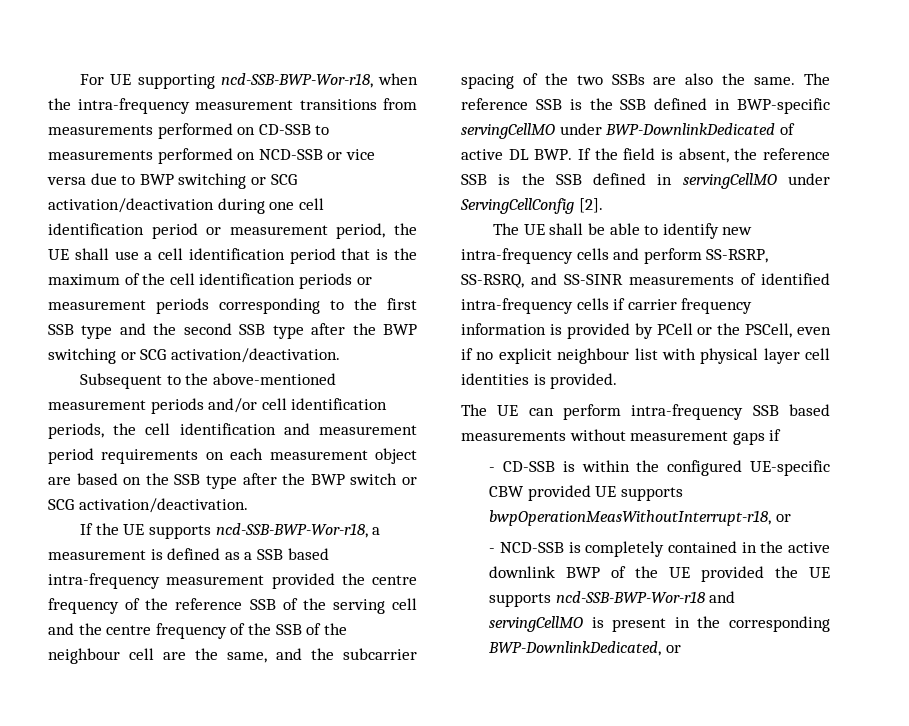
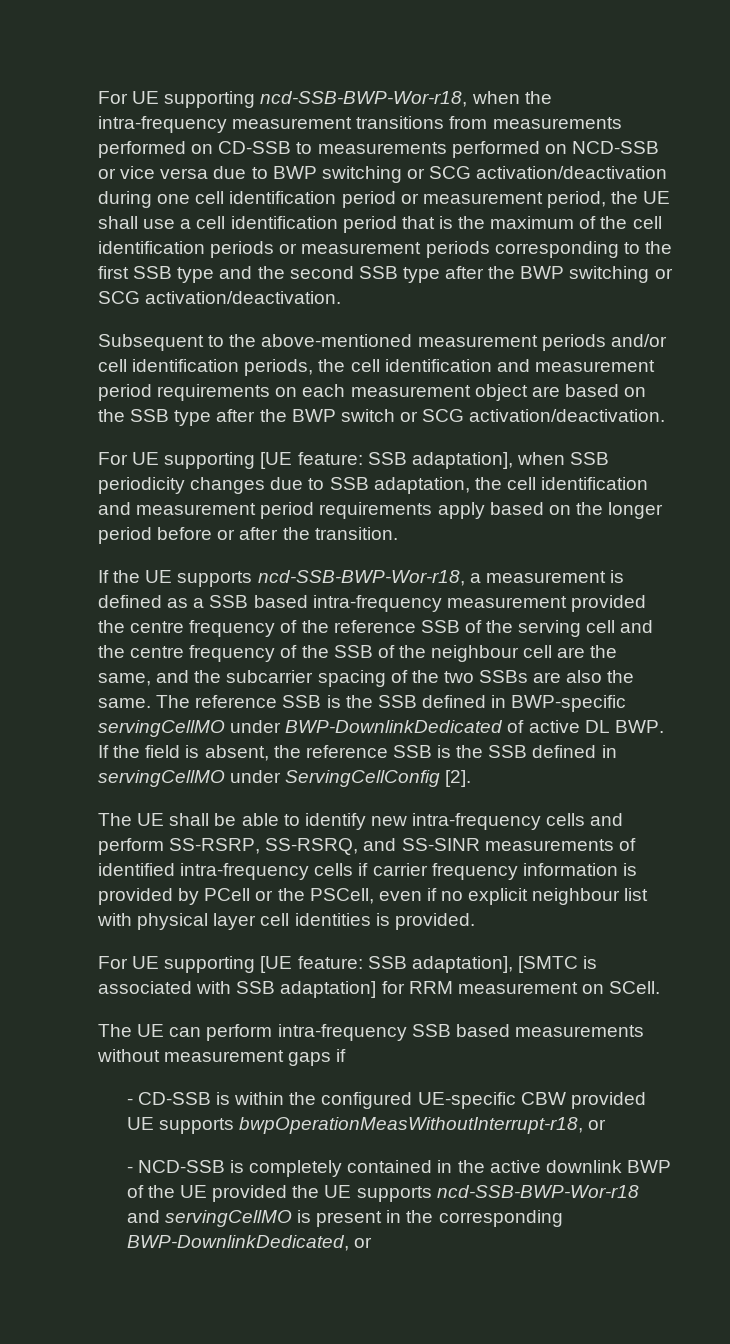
+ For UE supporting [UE feature: SSB adaptation], when SSB periodicity changes due to SSB adaptation, the cell identification and measurement period requirements apply based on the longer period before or after the transition.
+ For UE supporting [UE feature: SSB adaptation], [SMTC is associated with SSB adaptation] for RRM measurement on SCell.

